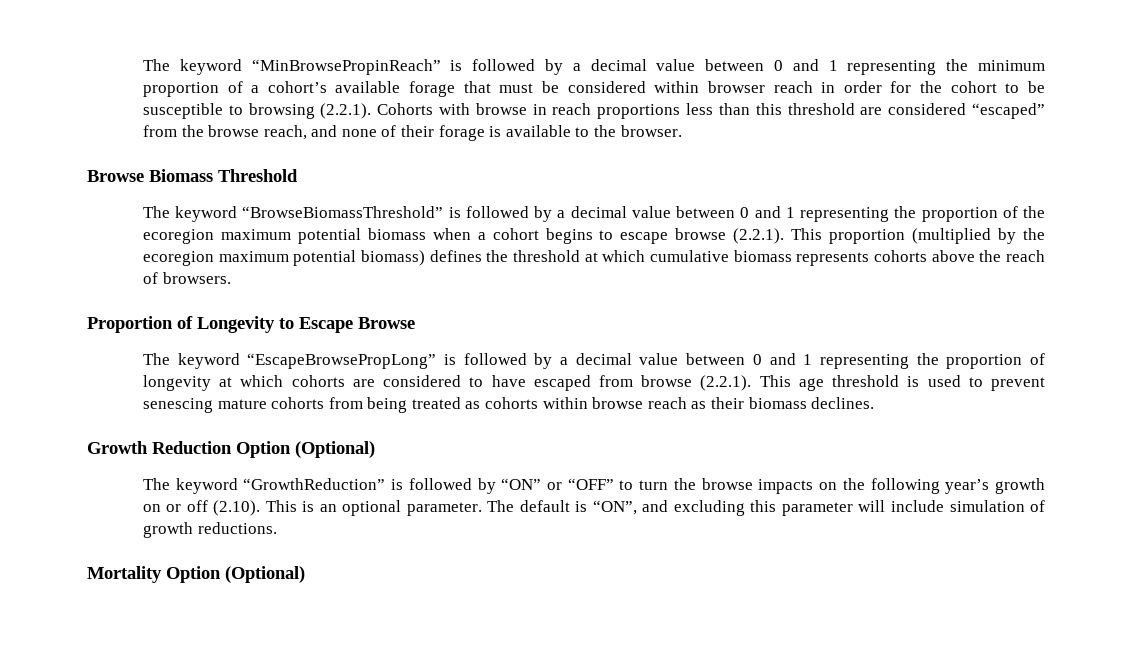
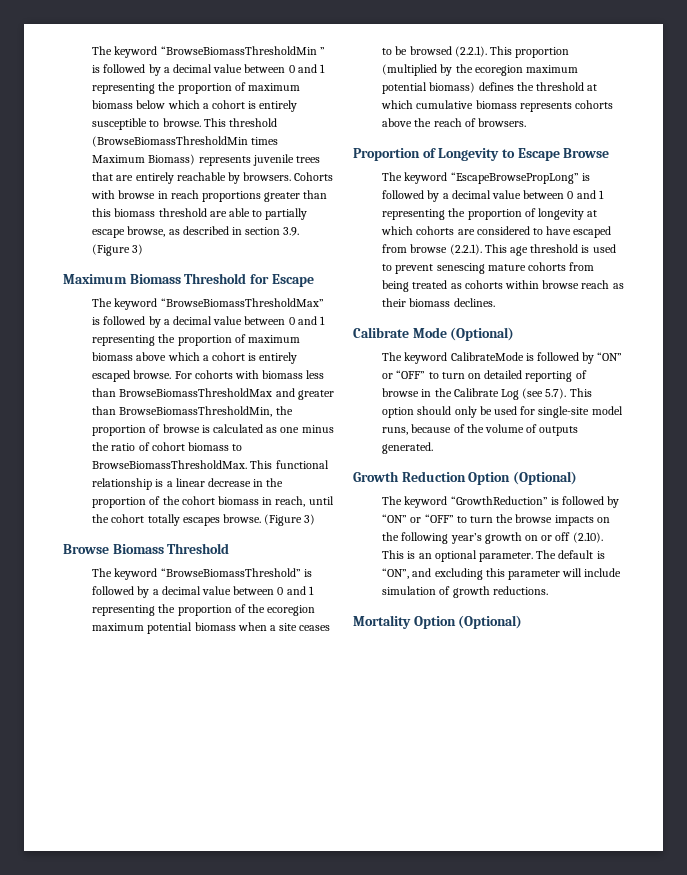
- The keyword “MinBrowsePropinReach” is followed by a decimal value between 0 and 1 representing the minimum proportion of a cohort’s available forage that must be considered within browser reach in order for the cohort to be susceptible to browsing (2.2.1). Cohorts with browse in reach proportions less than this threshold are considered “escaped” from the browse reach, and none of their forage is available to the browser.
+ The keyword “BrowseBiomassThresholdMin ” is followed by a decimal value between 0 and 1 representing the proportion of maximum biomass below which a cohort is entirely susceptible to browse. This threshold (BrowseBiomassThresholdMin times Maximum Biomass) represents juvenile trees that are entirely reachable by browsers. Cohorts with browse in reach proportions greater than this biomass threshold are able to partially escape browse, as described in section 3.9. (Figure 3)
+ Maximum Biomass Threshold for Escape
+ The keyword “BrowseBiomassThresholdMax” is followed by a decimal value between 0 and 1 representing the proportion of maximum biomass above which a cohort is entirely escaped browse. For cohorts with biomass less than BrowseBiomassThresholdMax and greater than BrowseBiomassThresholdMin, the proportion of browse is calculated as one minus the ratio of cohort biomass to BrowseBiomassThresholdMax. This functional relationship is a linear decrease in the proportion of the cohort biomass in reach, until the cohort totally escapes browse. (Figure 3)
- The keyword “BrowseBiomassThreshold” is followed by a decimal value between 0 and 1 representing the proportion of the ecoregion maximum potential biomass when a cohort begins to escape browse (2.2.1). This proportion (multiplied by the ecoregion maximum potential biomass) defines the threshold at which cumulative biomass represents cohorts above the reach of browsers.
+ The keyword “BrowseBiomassThreshold” is followed by a decimal value between 0 and 1 representing the proportion of the ecoregion maximum potential biomass when a site ceases to be browsed (2.2.1). This proportion (multiplied by the ecoregion maximum potential biomass) defines the threshold at which cumulative biomass represents cohorts above the reach of browsers.
+ Calibrate Mode (Optional)
+ The keyword CalibrateMode is followed by “ON” or “OFF” to turn on detailed reporting of browse in the Calibrate Log (see 5.7). This option should only be used for single-site model runs, because of the volume of outputs generated.

